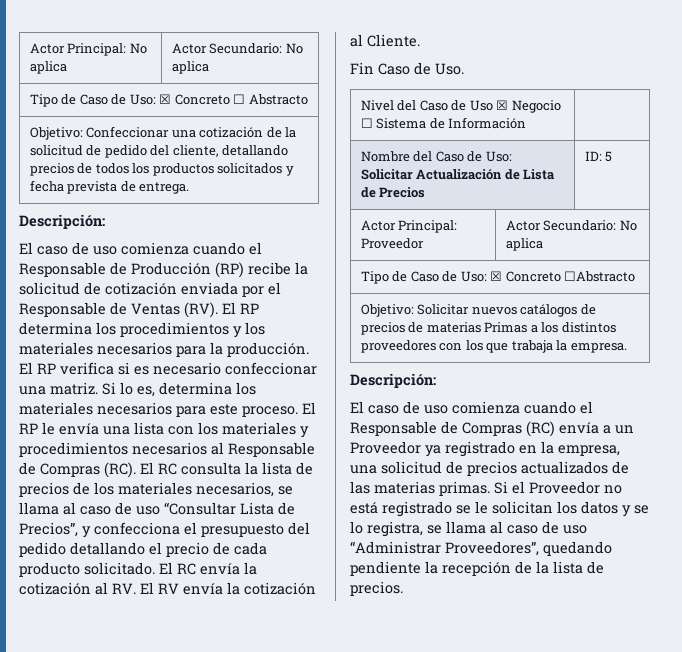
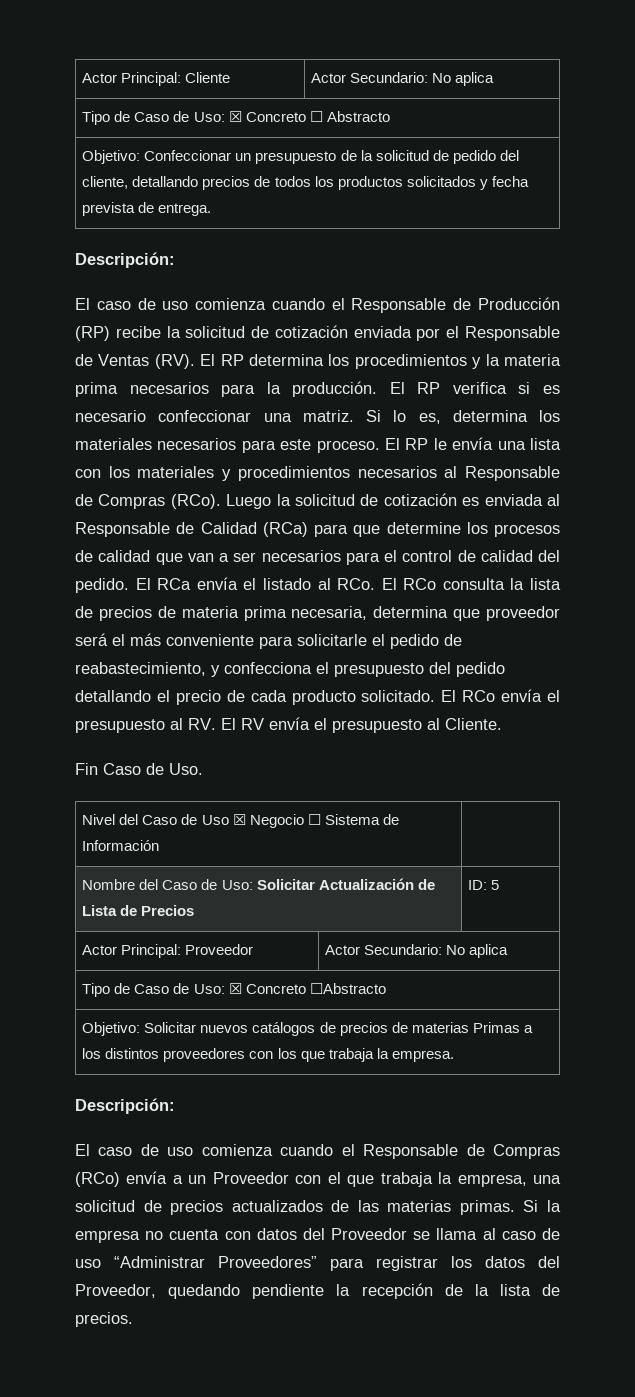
- Actor Principal: No aplica | Actor Secundario: No aplica
+ Actor Principal: Cliente | Actor Secundario: No aplica
- Objetivo: Confeccionar una cotización de la solicitud de pedido del cliente, detallando precios de todos los productos solicitados y fecha prevista de entrega.
+ Objetivo: Confeccionar un presupuesto de la solicitud de pedido del cliente, detallando precios de todos los productos solicitados y fecha prevista de entrega.
- El caso de uso comienza cuando el Responsable de Producción (RP) recibe la solicitud de cotización enviada por el Responsable de Ventas (RV). El RP determina los procedimientos y los materiales necesarios para la producción.
+ El caso de uso comienza cuando el Responsable de Producción (RP) recibe la solicitud de cotización enviada por el Responsable de Ventas (RV). El RP determina los procedimientos y la materia prima necesarios para la producción.
- El RP le envía una lista con los materiales y procedimientos necesarios al Responsable de Compras (RC). El RC consulta la lista de precios de los materiales necesarios, se llama al caso de uso “Consultar Lista de Precios”, y confecciona el presupuesto del pedido detallando el precio de cada producto solicitado.
+ El RP le envía una lista con los materiales y procedimientos necesarios al Responsable de Compras (RCo). Luego la solicitud de cotización es enviada al Responsable de Calidad (RCa) para que determine los procesos de calidad que van a ser necesarios para el control de calidad del pedido. El RCa envía el listado al RCo. El RCo consulta la lista de precios de materia prima necesaria, determina que proveedor será el más conveniente para solicitarle el pedido de reabastecimiento, y confecciona el presupuesto del pedido detallando el precio de cada producto solicitado.
- El RC envía la cotización al RV. El RV envía la cotización al Cliente.
+ El RCo envía el presupuesto al RV. El RV envía el presupuesto al Cliente.
- El caso de uso comienza cuando el Responsable de Compras (RC) envía a un Proveedor ya registrado en la empresa, una solicitud de precios actualizados de las materias primas.
+ El caso de uso comienza cuando el Responsable de Compras (RCo) envía a un Proveedor con el que trabaja la empresa, una solicitud de precios actualizados de las materias primas.
- Si el Proveedor no está registrado se le solicitan los datos y se lo registra, se llama al caso de uso “Administrar Proveedores”, quedando pendiente la recepción de la lista de precios.
+ Si la empresa no cuenta con datos del Proveedor se llama al caso de uso “Administrar Proveedores” para registrar los datos del Proveedor, quedando pendiente la recepción de la lista de precios.

